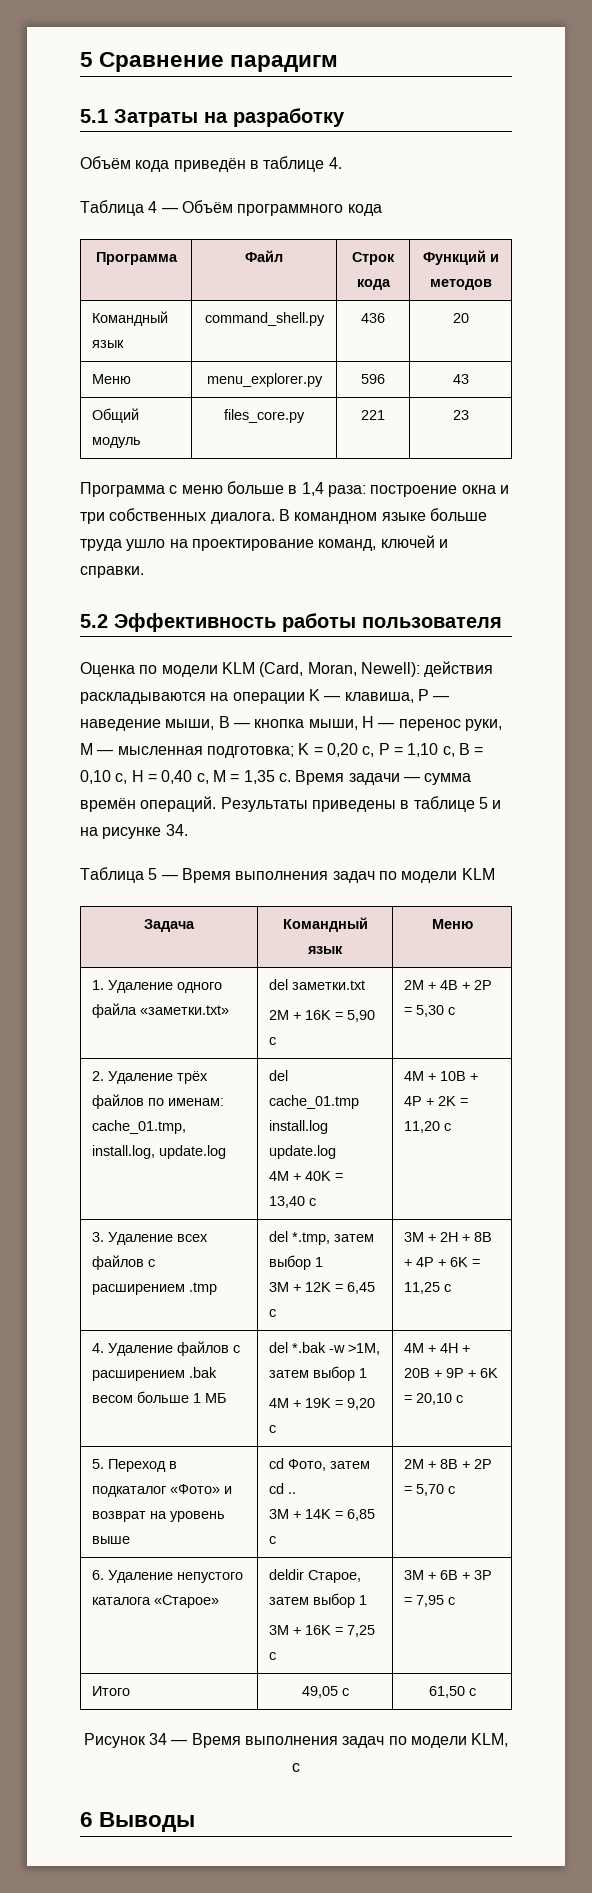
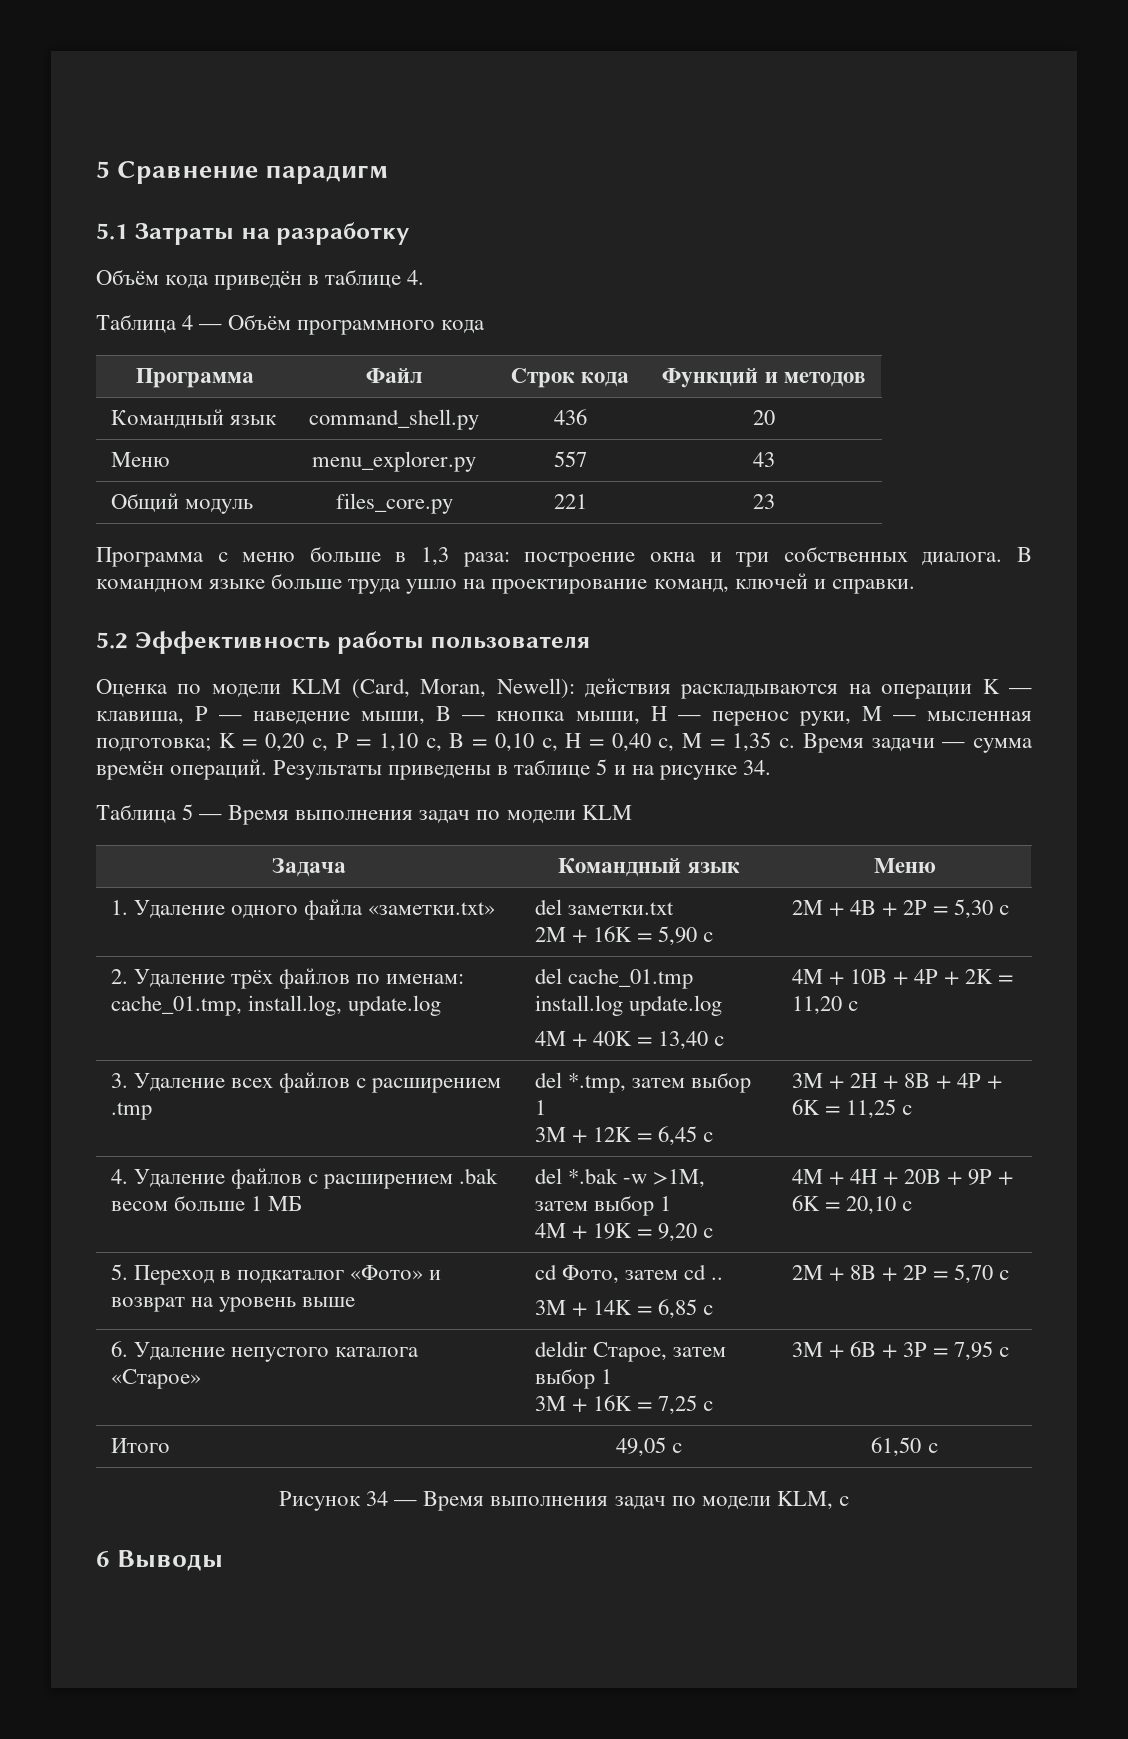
- Меню | menu_explorer.py | 596 | 43
+ Меню | menu_explorer.py | 557 | 43
- Программа с меню больше в 1,4 раза: построение окна и три собственных диалога.
+ Программа с меню больше в 1,3 раза: построение окна и три собственных диалога.

